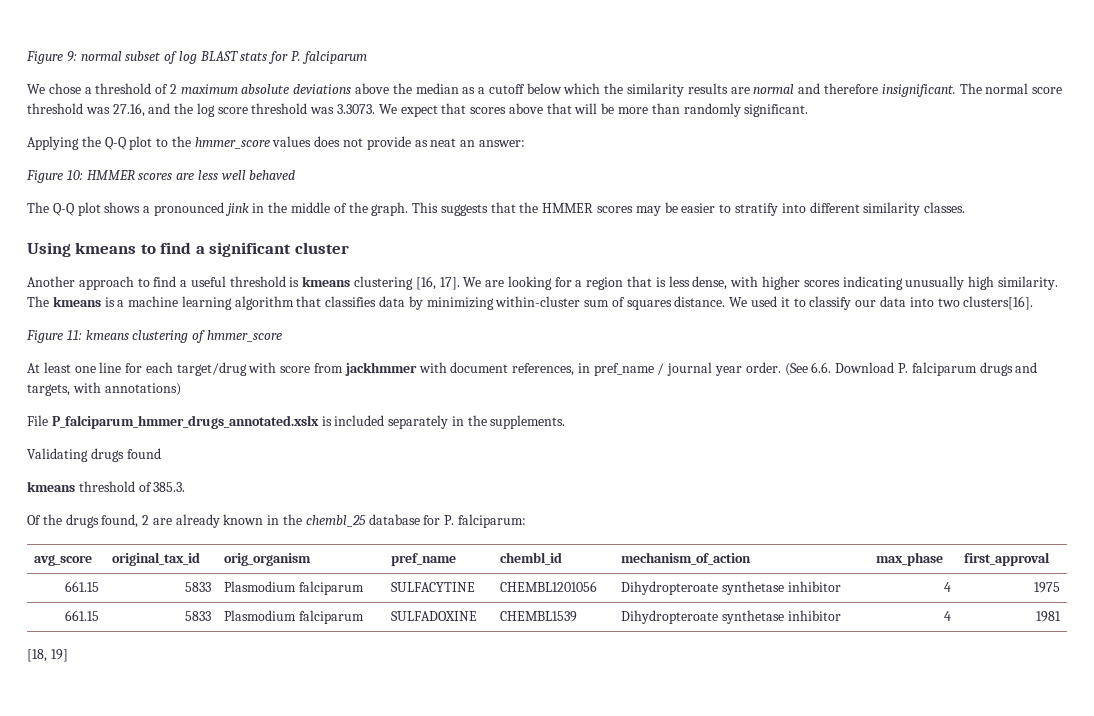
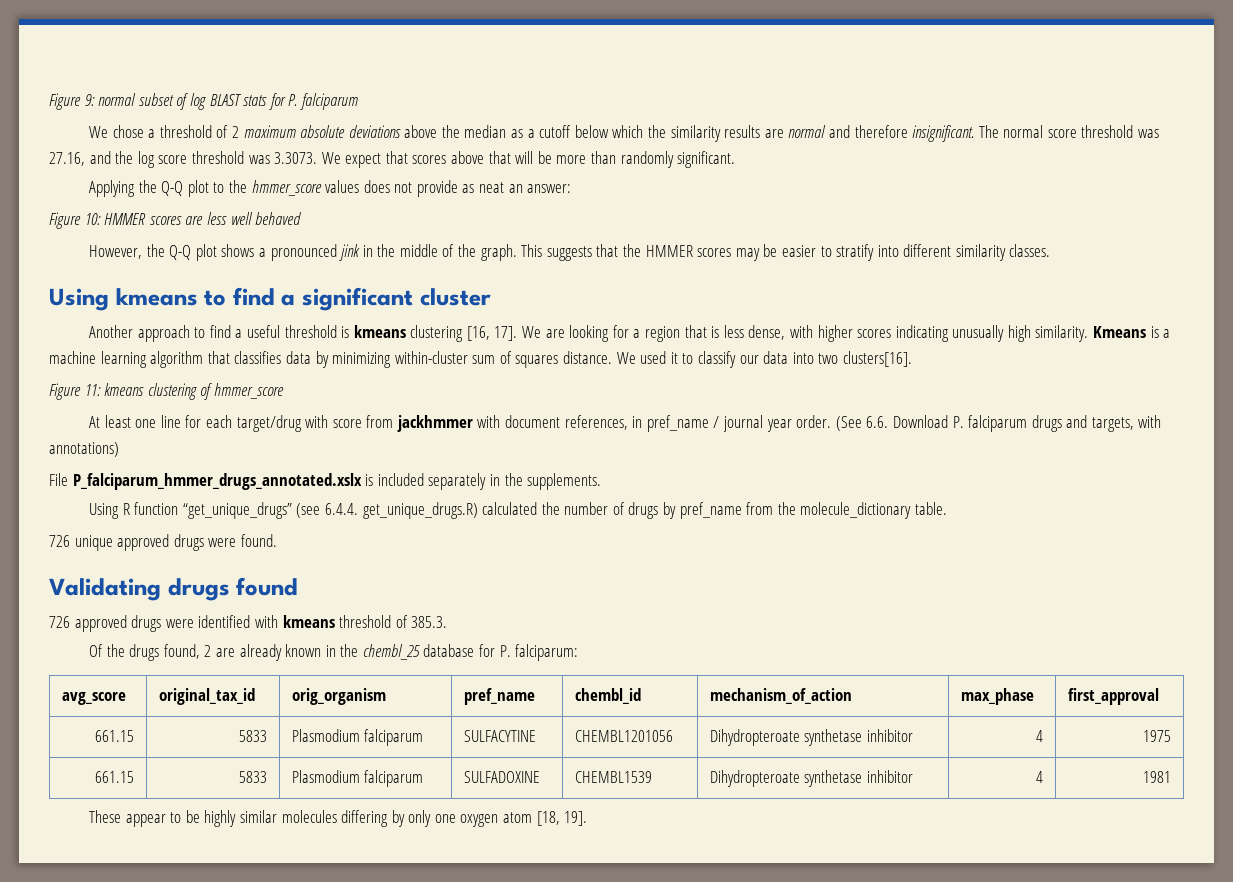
- The Q-Q plot shows a pronounced jink in the middle of the graph.
+ However, the Q-Q plot shows a pronounced jink in the middle of the graph.
- The kmeans is a machine learning algorithm that classifies data by minimizing within-cluster sum of squares distance.
+ Kmeans is a machine learning algorithm that classifies data by minimizing within-cluster sum of squares distance.
+ Using R function “get_unique_drugs” (see 6.4.4. get_unique_drugs.R) calculated the number of drugs by pref_name from the molecule_dictionary table.
+ 726 unique approved drugs were found.
  Validating drugs found
- kmeans threshold of 385.3.
+ 726 approved drugs were identified with kmeans threshold of 385.3.
- [18, 19]
+ These appear to be highly similar molecules differing by only one oxygen atom [18, 19].

